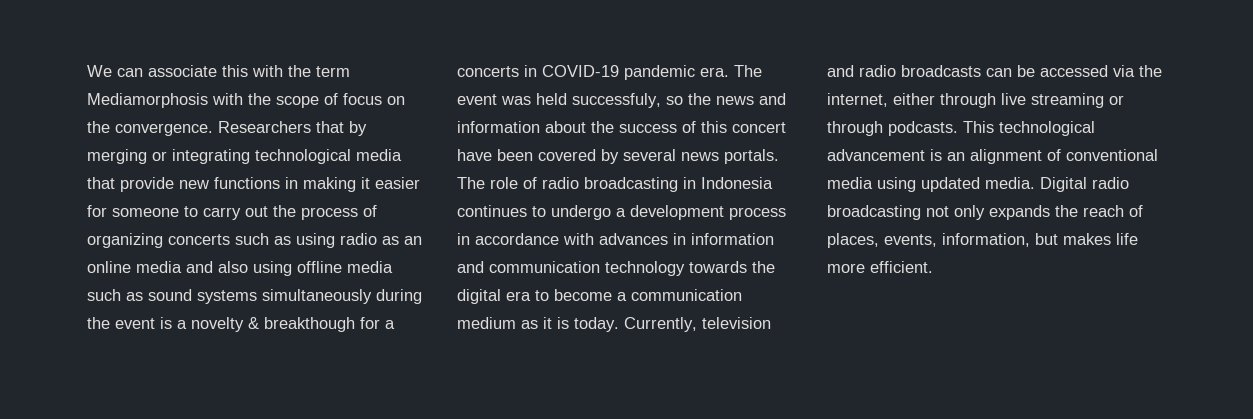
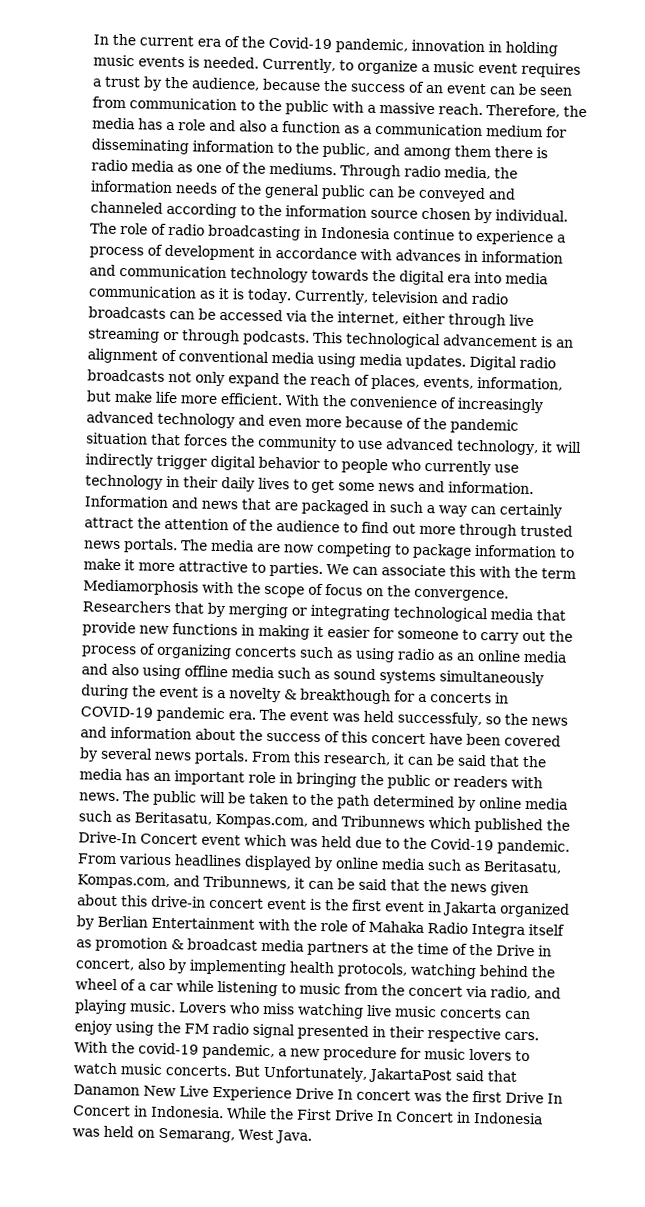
+ In the current era of the Covid-19 pandemic, innovation in holding music events is needed. Currently, to organize a music event requires a trust by the audience, because the success of an event can be seen from communication to the public with a massive reach. Therefore, the media has a role and also a function as a communication medium for disseminating information to the public, and among them there is radio media as one of the mediums. Through radio media, the information needs of the general public can be conveyed and channeled according to the information source chosen by individual. The role of radio broadcasting in Indonesia continue to experience a process of development in accordance with advances in information and communication technology towards the digital era into media communication as it is today. Currently, television and radio broadcasts can be accessed via the internet, either through live streaming or through podcasts. This technological advancement is an alignment of conventional media using media updates. Digital radio broadcasts not only expand the reach of places, events, information, but make life more efficient. With the convenience of increasingly advanced technology and even more because of the pandemic situation that forces the community to use advanced technology, it will indirectly trigger digital behavior to people who currently use technology in their daily lives to get some news and information. Information and news that are packaged in such a way can certainly attract the attention of the audience to find out more through trusted news portals. The media are now competing to package information to make it more attractive to parties.
- The role of radio broadcasting in Indonesia continues to undergo a development process in accordance with advances in information and communication technology towards the digital era to become a communication medium as it is today. Currently, television and radio broadcasts can be accessed via the internet, either through live streaming or through podcasts. This technological advancement is an alignment of conventional media using updated media. Digital radio broadcasting not only expands the reach of places, events, information, but makes life more efficient.
+ From this research, it can be said that the media has an important role in bringing the public or readers with news. The public will be taken to the path determined by online media such as Beritasatu, Kompas.com, and Tribunnews which published the Drive-In Concert event which was held due to the Covid-19 pandemic. From various headlines displayed by online media such as Beritasatu, Kompas.com, and Tribunnews, it can be said that the news given about this drive-in concert event is the first event in Jakarta organized by Berlian Entertainment with the role of Mahaka Radio Integra itself as promotion & broadcast media partners at the time of the Drive in concert, also by implementing health protocols, watching behind the wheel of a car while listening to music from the concert via radio, and playing music. Lovers who miss watching live music concerts can enjoy using the FM radio signal presented in their respective cars. With the covid-19 pandemic, a new procedure for music lovers to watch music concerts. But Unfortunately, JakartaPost said that Danamon New Live Experience Drive In concert was the first Drive In Concert in Indonesia. While the First Drive In Concert in Indonesia was held on Semarang, West Java.

